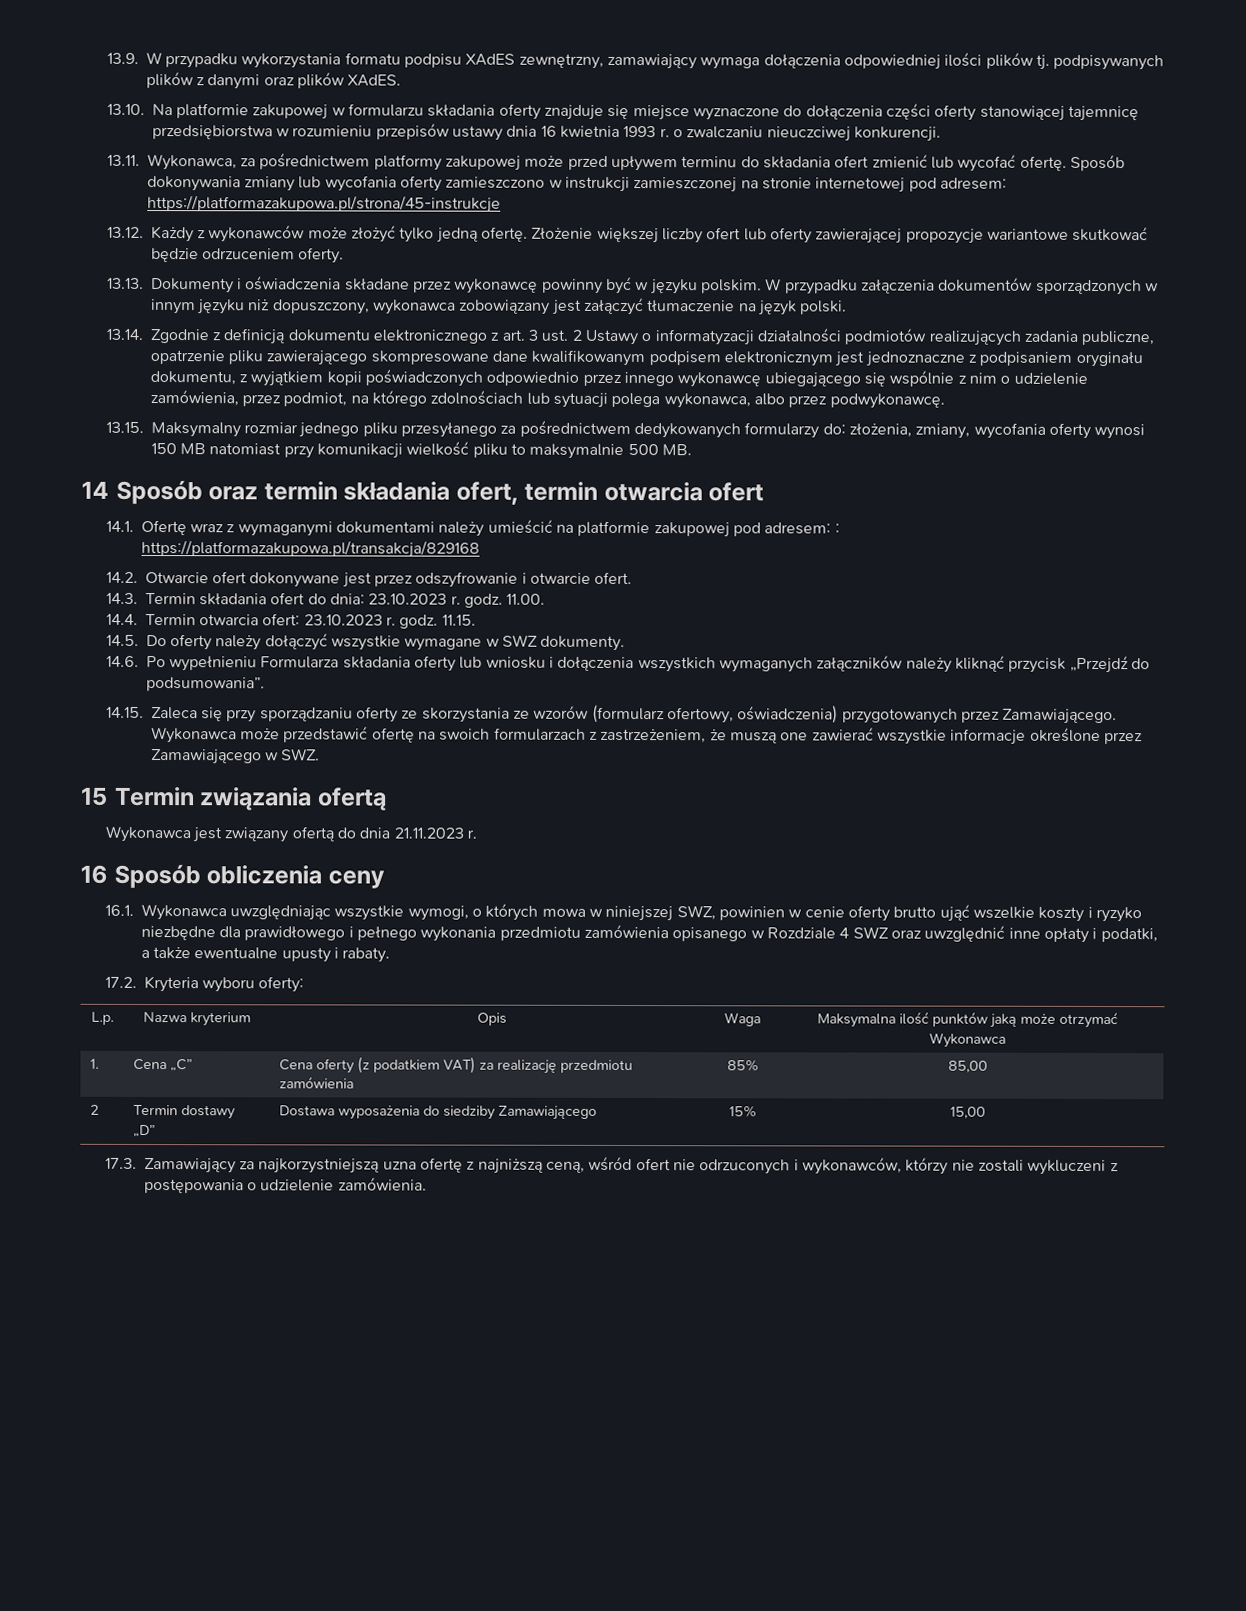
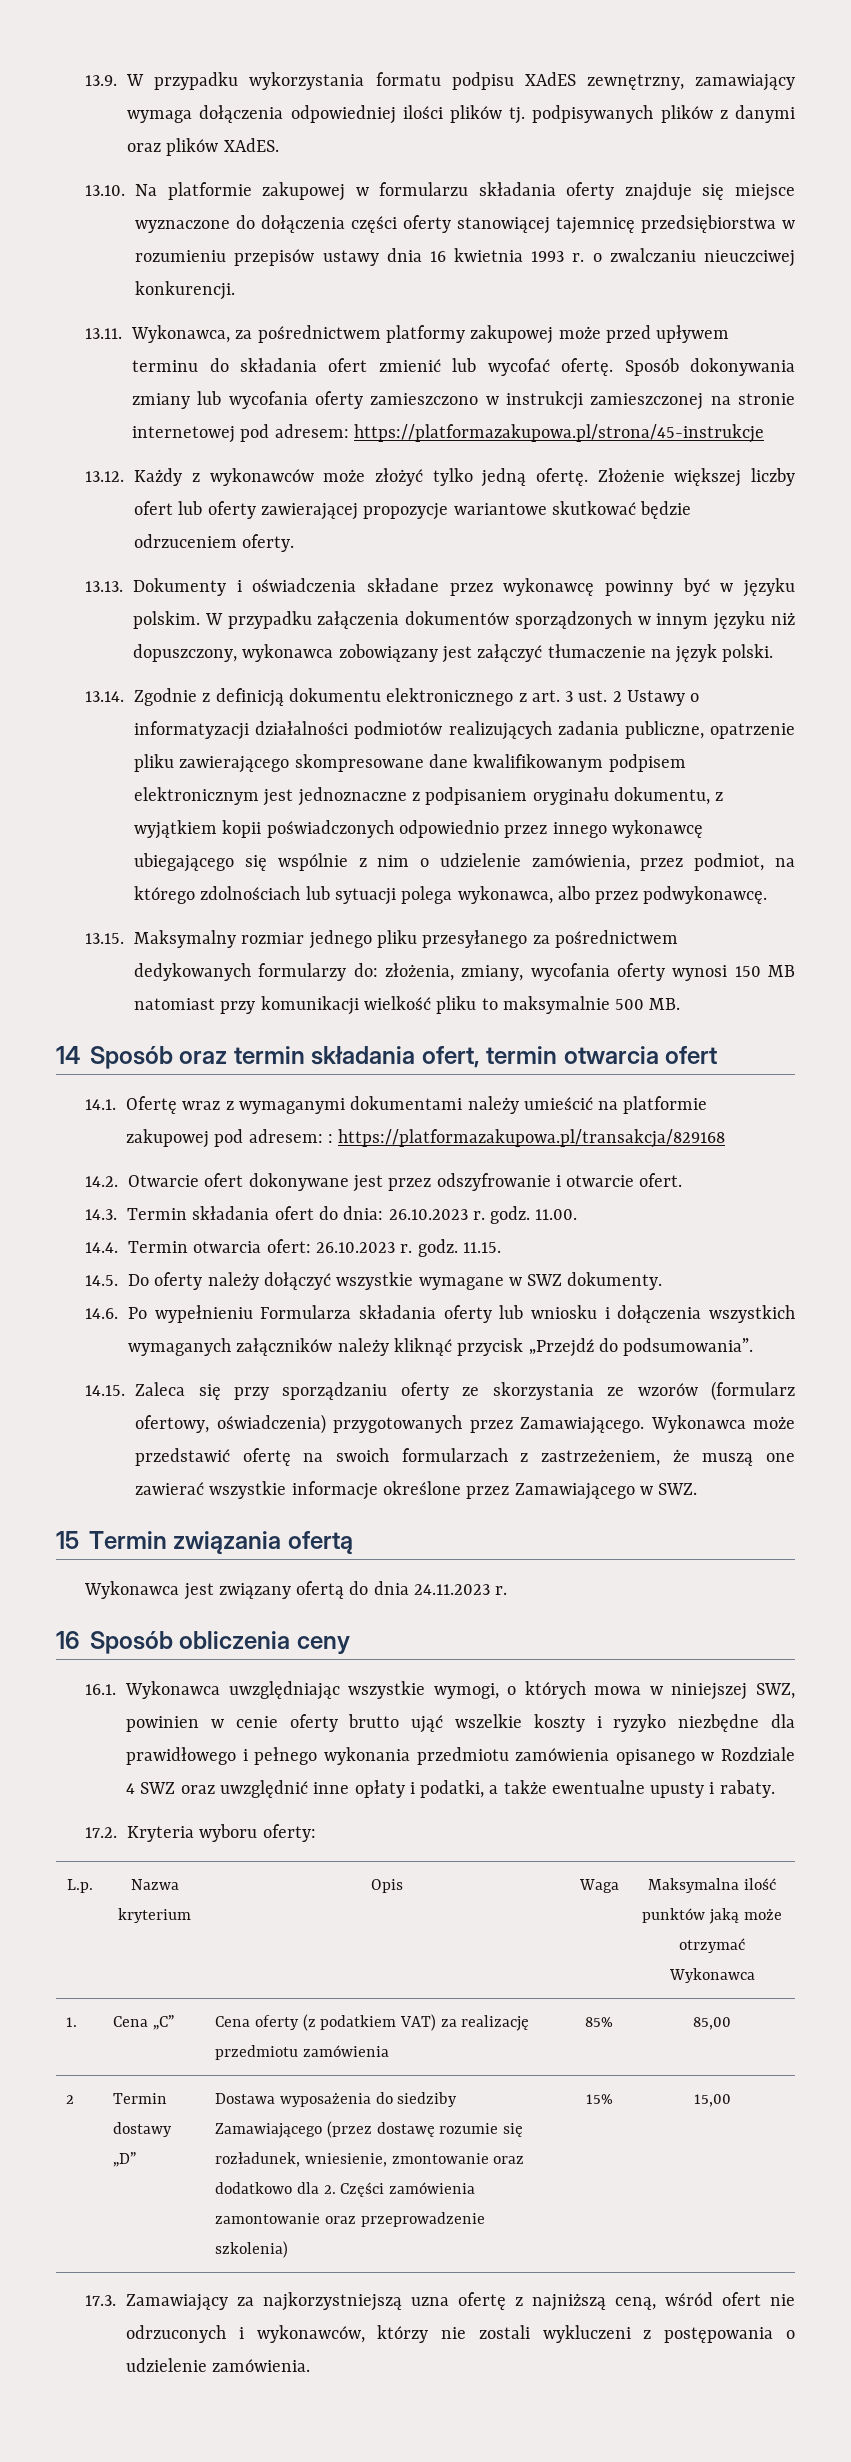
- 14.3. Termin składania ofert do dnia: 23.10.2023 r. godz.
+ 14.3. Termin składania ofert do dnia: 26.10.2023 r. godz.
- 14.4. Termin otwarcia ofert: 23.10.2023 r. godz.
+ 14.4. Termin otwarcia ofert: 26.10.2023 r. godz.
- Wykonawca jest związany ofertą do dnia 21.11.2023 r.
+ Wykonawca jest związany ofertą do dnia 24.11.2023 r.
- 2 | Termin dostawy „D” | Dostawa wyposażenia do siedziby Zamawiającego | 15% | 15,00
+ 2 | Termin dostawy „D” | Dostawa wyposażenia do siedziby Zamawiającego (przez dostawę rozumie się rozładunek, wniesienie, zmontowanie oraz dodatkowo dla 2. Części zamówienia zamontowanie oraz przeprowadzenie szkolenia) | 15% | 15,00

